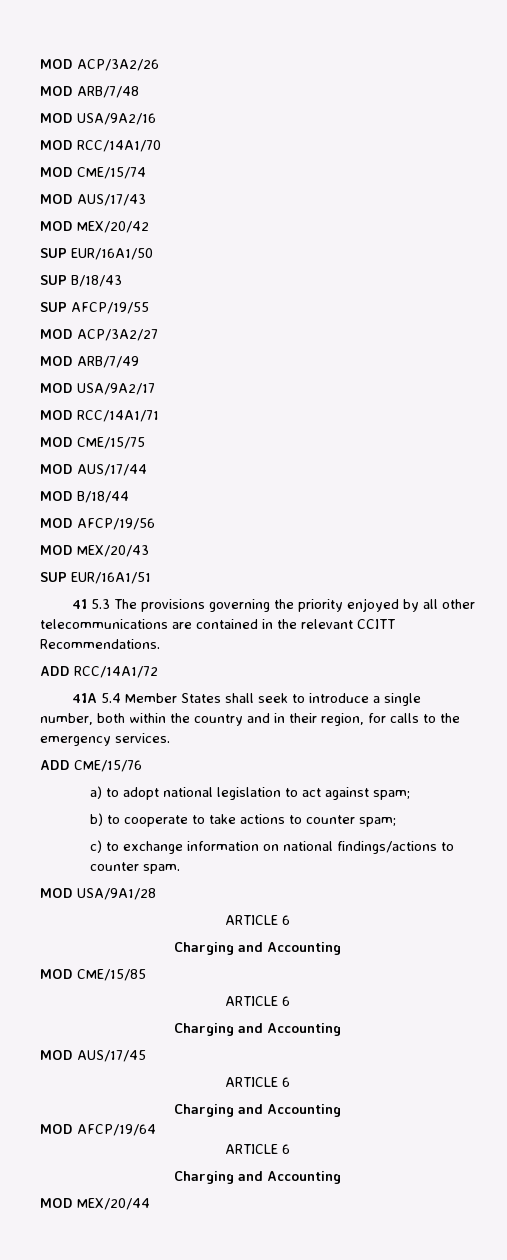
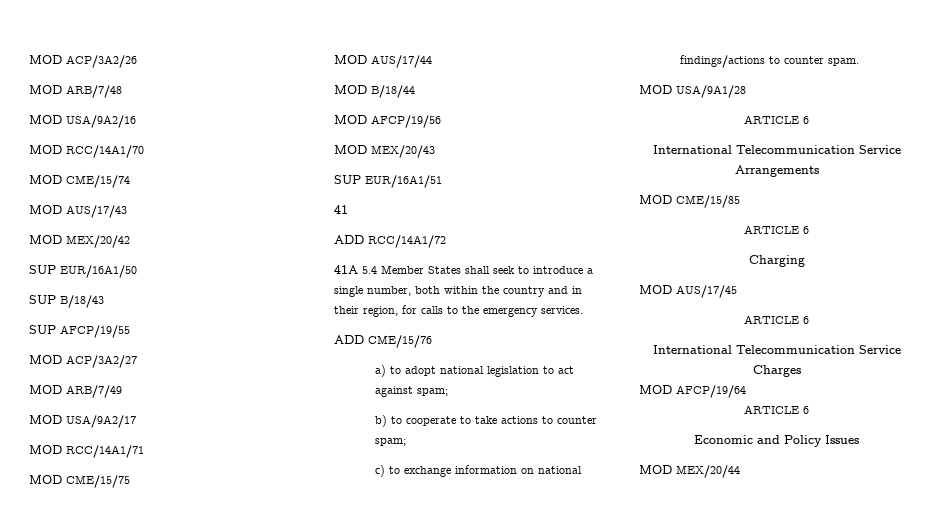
- 41 5.3 The provisions governing the priority enjoyed by all other telecommunications are contained in the relevant CCITT Recommendations.
+ 41
  MOD USA/9A1/28
  ARTICLE 6
- Charging and Accounting
+ International Telecommunication Service Arrangements
  MOD CME/15/85
  ARTICLE 6
- Charging and Accounting
+ Charging
  MOD AUS/17/45
  ARTICLE 6
- Charging and Accounting
+ International Telecommunication Service Charges
  MOD AFCP/19/64
  ARTICLE 6
- Charging and Accounting
+ Economic and Policy Issues

